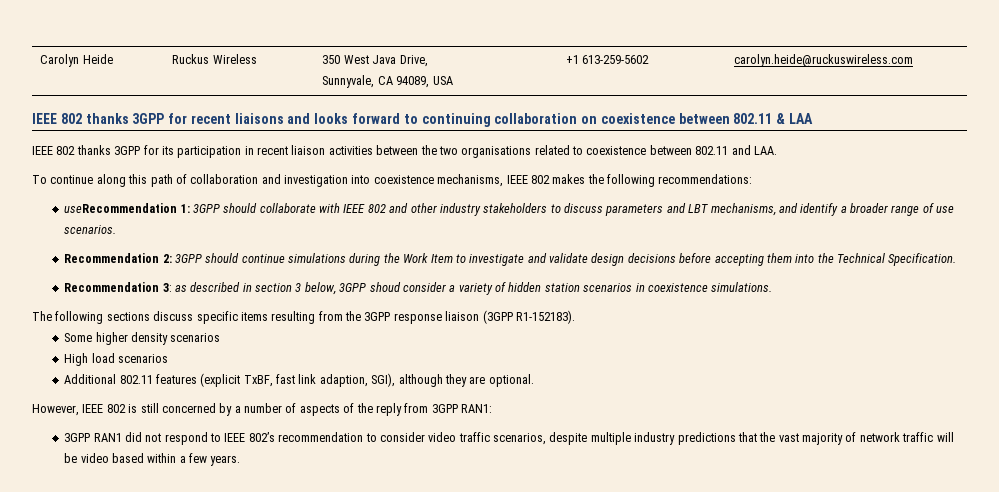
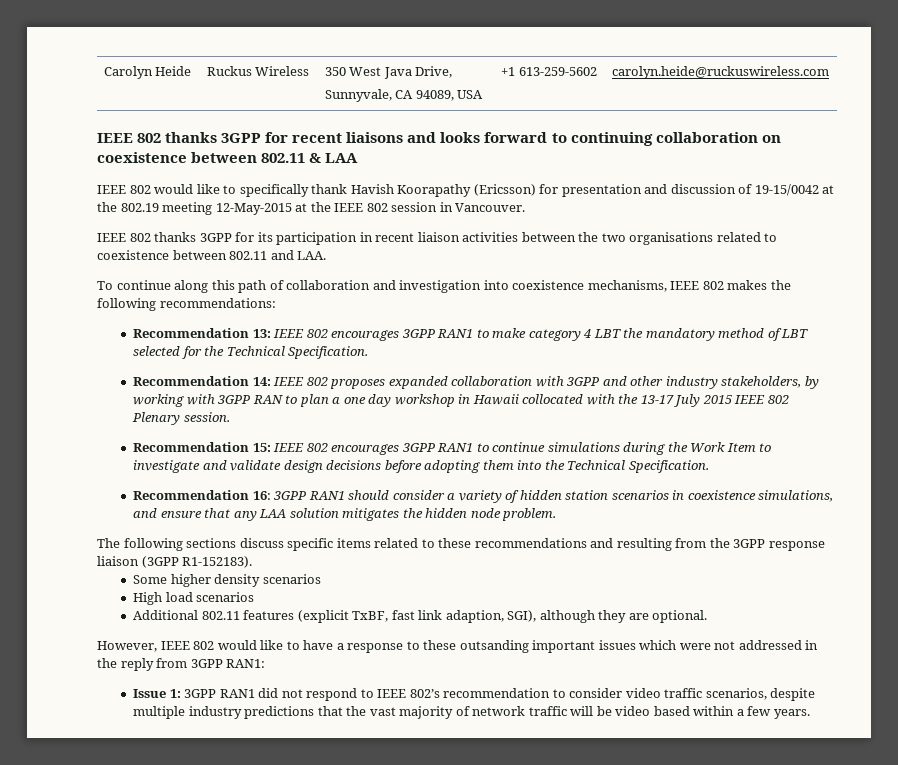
+ IEEE 802 would like to specifically thank Havish Koorapathy (Ericsson) for presentation and discussion of 19-15/0042 at the 802.19 meeting 12-May-2015 at the IEEE 802 session in Vancouver.
- useRecommendation 1: 3GPP should collaborate with IEEE 802 and other industry stakeholders to discuss parameters and LBT mechanisms, and identify a broader range of use scenarios.
- Recommendation 2: 3GPP should continue simulations during the Work Item to investigate and validate design decisions before accepting them into the Technical Specification.
+ Recommendation 13: IEEE 802 encourages 3GPP RAN1 to make category 4 LBT the mandatory method of LBT selected for the Technical Specification.
+ Recommendation 14: IEEE 802 proposes expanded collaboration with 3GPP and other industry stakeholders, by working with 3GPP RAN to plan a one day workshop in Hawaii collocated with the 13-17 July 2015 IEEE 802 Plenary session.
+ Recommendation 15: IEEE 802 encourages 3GPP RAN1 to continue simulations during the Work Item to investigate and validate design decisions before adopting them into the Technical Specification.
- Recommendation 3: as described in section 3 below, 3GPP shoud consider a variety of hidden station scenarios in coexistence simulations.
+ Recommendation 16: 3GPP RAN1 should consider a variety of hidden station scenarios in coexistence simulations, and ensure that any LAA solution mitigates the hidden node problem.
- The following sections discuss specific items resulting from the 3GPP response liaison (3GPP R1-152183).
+ The following sections discuss specific items related to these recommendations and resulting from the 3GPP response liaison (3GPP R1-152183).
- However, IEEE 802 is still concerned by a number of aspects of the reply from 3GPP RAN1:
+ However, IEEE 802 would like to have a response to these outsanding important issues which were not addressed in the reply from 3GPP RAN1:
- 3GPP RAN1 did not respond to IEEE 802’s recommendation to consider video traffic scenarios, despite multiple industry predictions that the vast majority of network traffic will be video based within a few years.
+ Issue 1: 3GPP RAN1 did not respond to IEEE 802’s recommendation to consider video traffic scenarios, despite multiple industry predictions that the vast majority of network traffic will be video based within a few years.

